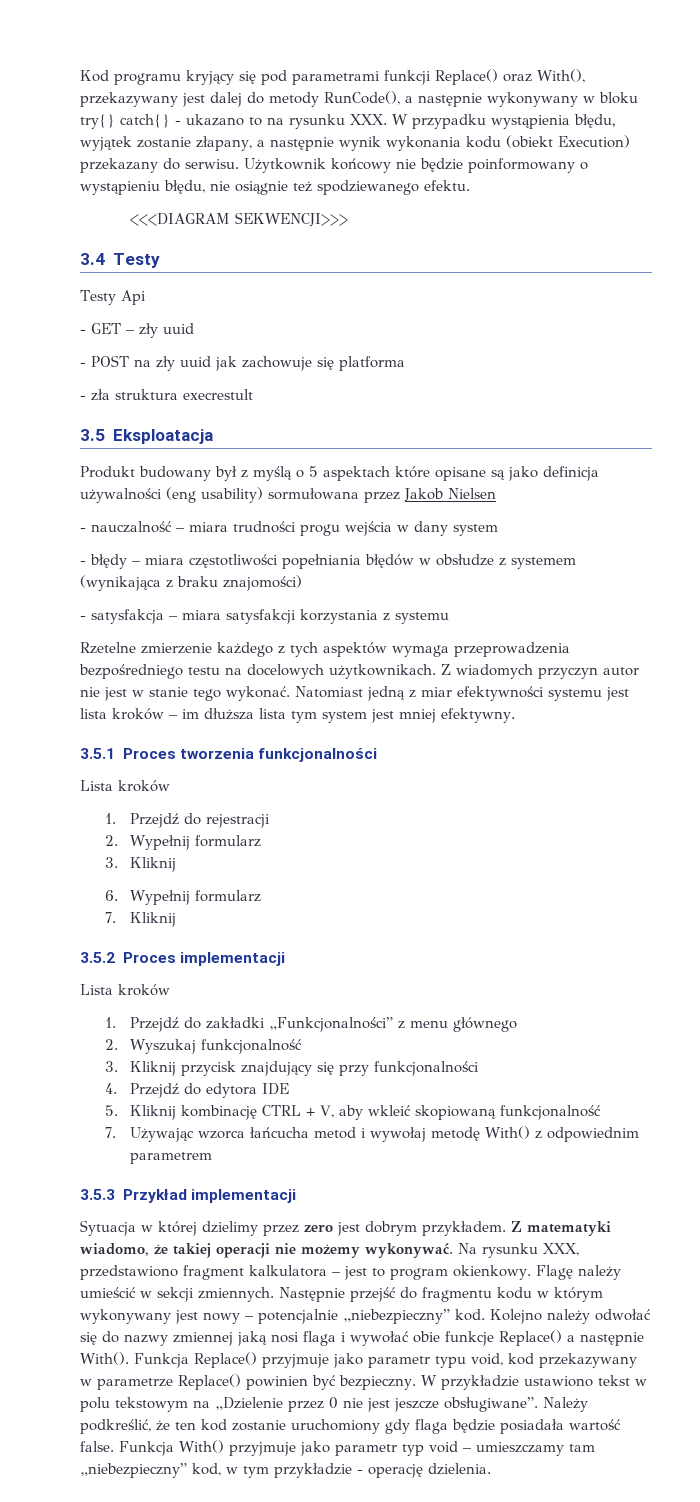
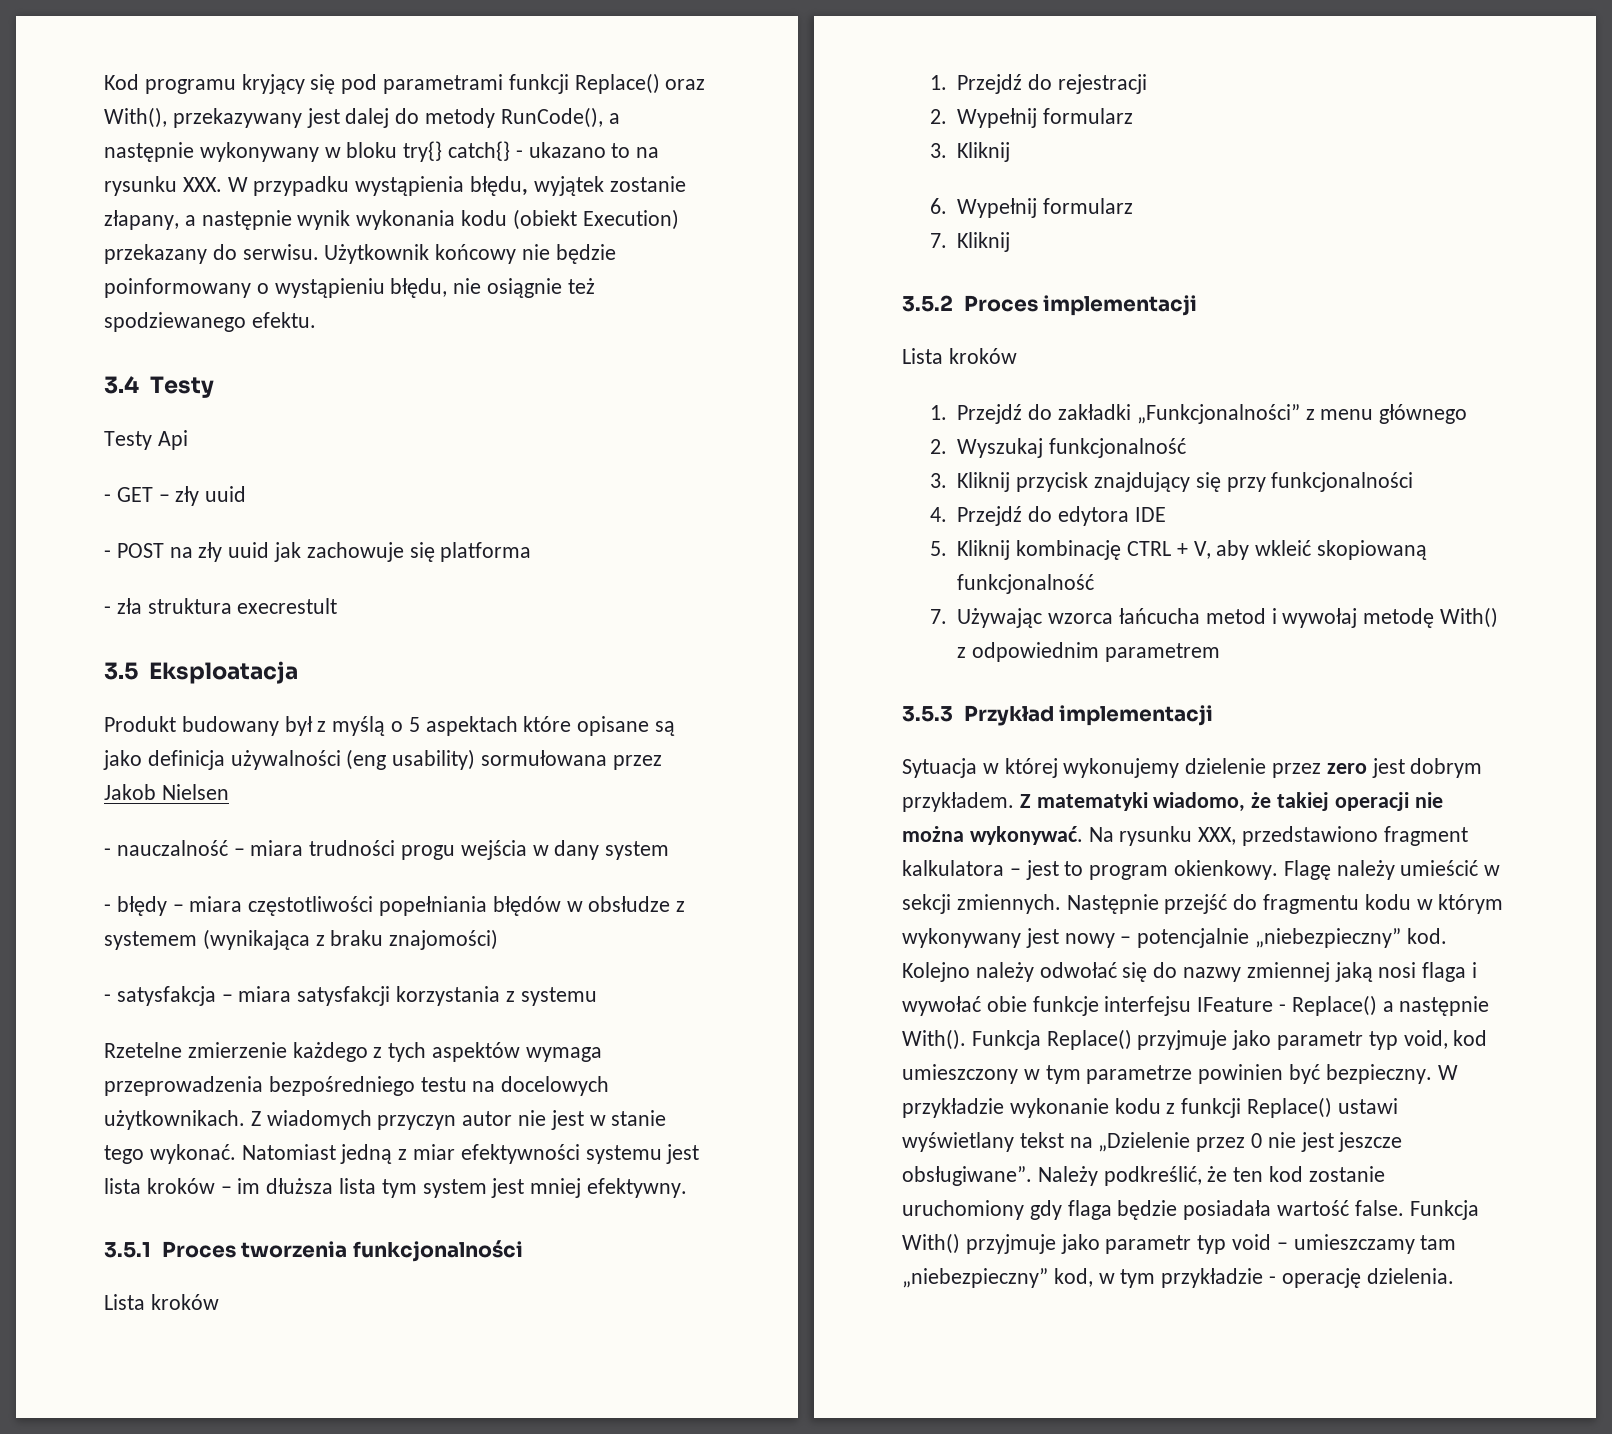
- <<<DIAGRAM SEKWENCJI>>>
- Sytuacja w której dzielimy przez zero jest dobrym przykładem.
+ Sytuacja w której wykonujemy dzielenie przez zero jest dobrym przykładem.
- Z matematyki wiadomo, że takiej operacji nie możemy wykonywać.
+ Z matematyki wiadomo, że takiej operacji nie można wykonywać.
- Kolejno należy odwołać się do nazwy zmiennej jaką nosi flaga i wywołać obie funkcje Replace() a następnie With().
+ Kolejno należy odwołać się do nazwy zmiennej jaką nosi flaga i wywołać obie funkcje interfejsu IFeature - Replace() a następnie With().
- Funkcja Replace() przyjmuje jako parametr typu void, kod przekazywany w parametrze Replace() powinien być bezpieczny.
+ Funkcja Replace() przyjmuje jako parametr typ void, kod umieszczony w tym parametrze powinien być bezpieczny.
- W przykładzie ustawiono tekst w polu tekstowym na „Dzielenie przez 0 nie jest jeszcze obsługiwane”.
+ W przykładzie wykonanie kodu z funkcji Replace() ustawi wyświetlany tekst na „Dzielenie przez 0 nie jest jeszcze obsługiwane”.

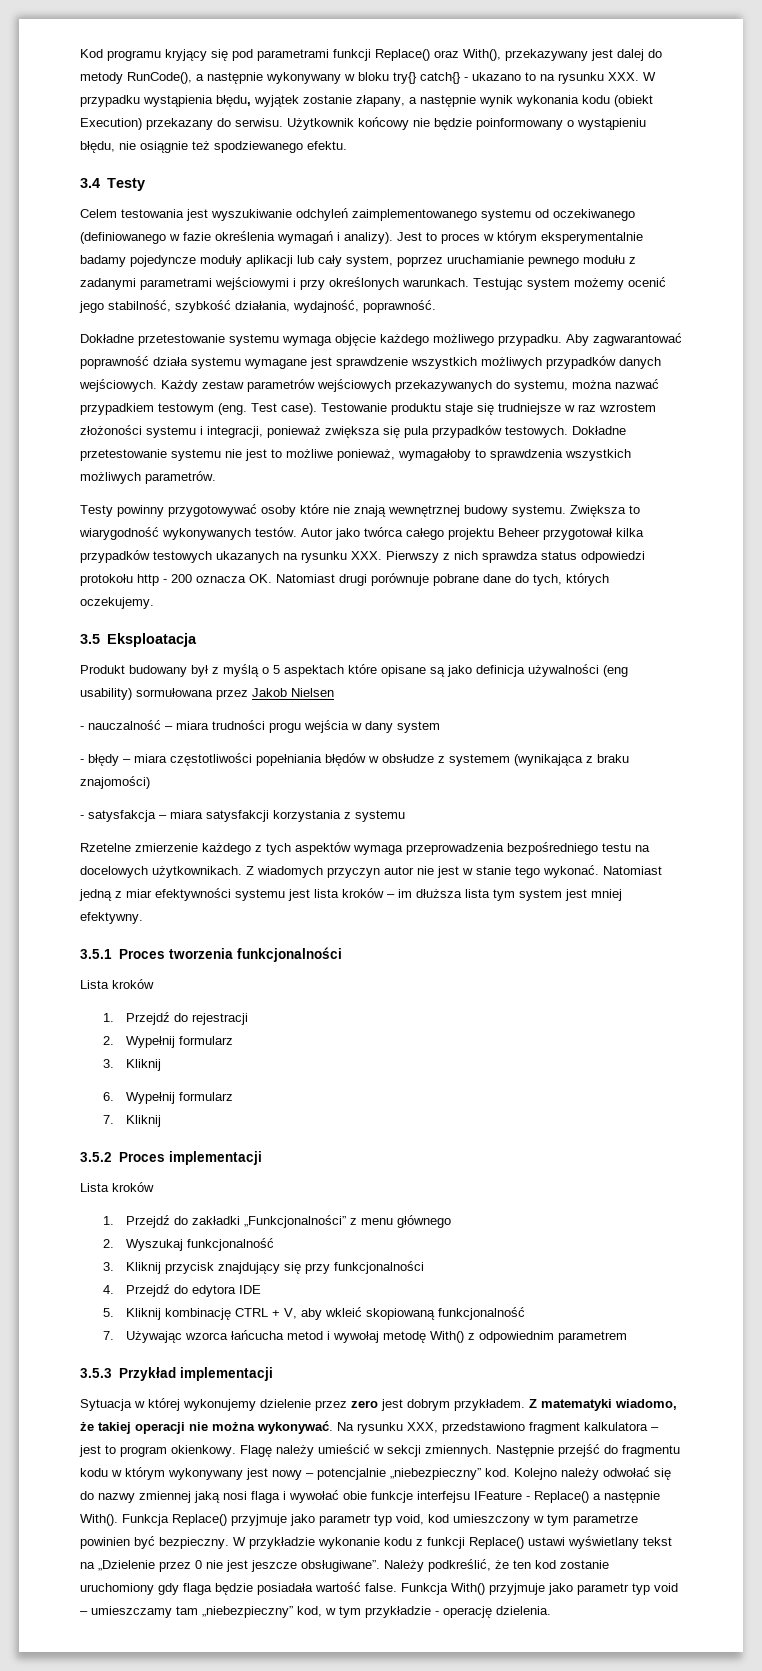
- Testy Api
- - GET – zły uuid
- - POST na zły uuid jak zachowuje się platforma
- - zła struktura execrestult
+ Celem testowania jest wyszukiwanie odchyleń zaimplementowanego systemu od oczekiwanego (definiowanego w fazie określenia wymagań i analizy). Jest to proces w którym eksperymentalnie badamy pojedyncze moduły aplikacji lub cały system, poprzez uruchamianie pewnego modułu z zadanymi parametrami wejściowymi i przy określonych warunkach. Testując system możemy ocenić jego stabilność, szybkość działania, wydajność, poprawność.
+ Dokładne przetestowanie systemu wymaga objęcie każdego możliwego przypadku. Aby zagwarantować poprawność działa systemu wymagane jest sprawdzenie wszystkich możliwych przypadków danych wejściowych. Każdy zestaw parametrów wejściowych przekazywanych do systemu, można nazwać przypadkiem testowym (eng. Test case). Testowanie produktu staje się trudniejsze w raz wzrostem złożoności systemu i integracji, ponieważ zwiększa się pula przypadków testowych. Dokładne przetestowanie systemu nie jest to możliwe ponieważ, wymagałoby to sprawdzenia wszystkich możliwych parametrów.
+ Testy powinny przygotowywać osoby które nie znają wewnętrznej budowy systemu. Zwiększa to wiarygodność wykonywanych testów. Autor jako twórca całego projektu Beheer przygotował kilka przypadków testowych ukazanych na rysunku XXX. Pierwszy z nich sprawdza status odpowiedzi protokołu http - 200 oznacza OK. Natomiast drugi porównuje pobrane dane do tych, których oczekujemy.

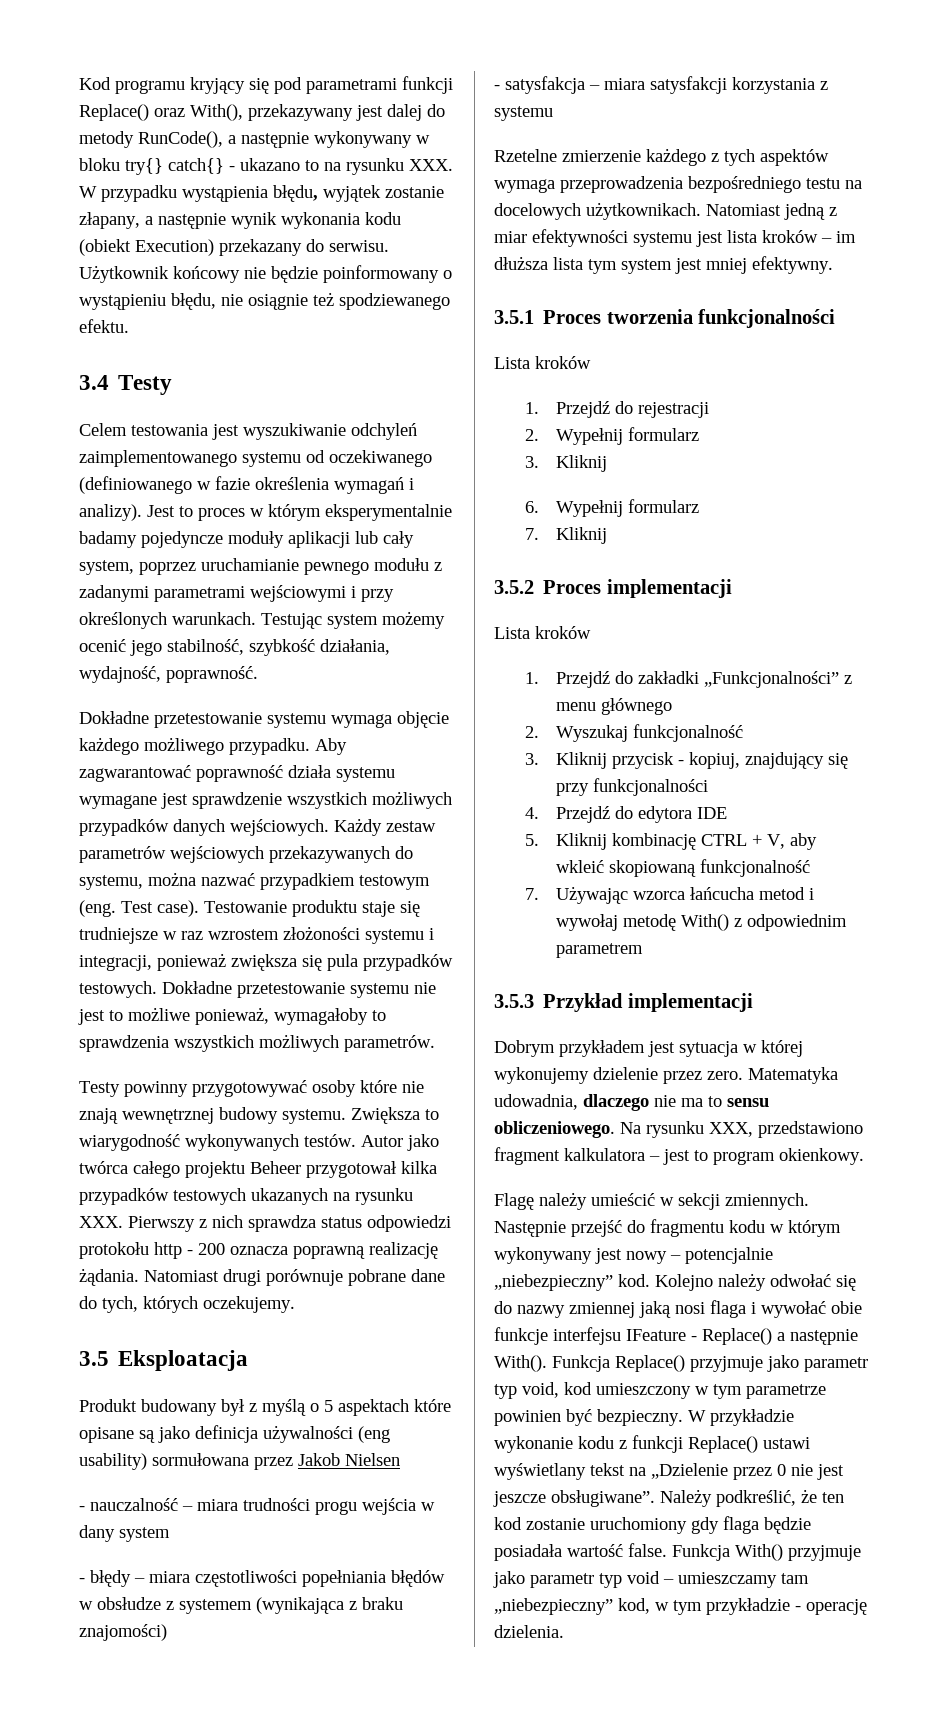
- Autor jako twórca całego projektu Beheer przygotował kilka przypadków testowych ukazanych na rysunku XXX. Pierwszy z nich sprawdza status odpowiedzi protokołu http - 200 oznacza OK. Natomiast drugi porównuje pobrane dane do tych, których oczekujemy.
+ Autor jako twórca całego projektu Beheer przygotował kilka przypadków testowych ukazanych na rysunku XXX. Pierwszy z nich sprawdza status odpowiedzi protokołu http - 200 oznacza poprawną realizację żądania. Natomiast drugi porównuje pobrane dane do tych, których oczekujemy.
- Z wiadomych przyczyn autor nie jest w stanie tego wykonać.
- 3. Kliknij przycisk znajdujący się przy funkcjonalności
+ 3. Kliknij przycisk - kopiuj, znajdujący się przy funkcjonalności
- Sytuacja w której wykonujemy dzielenie przez zero jest dobrym przykładem. Z matematyki wiadomo, że takiej operacji nie można wykonywać.
+ Dobrym przykładem jest sytuacja w której wykonujemy dzielenie przez zero. Matematyka udowadnia, dlaczego nie ma to sensu obliczeniowego.
- Na rysunku XXX, przedstawiono fragment kalkulatora – jest to program okienkowy. Flagę należy umieścić w sekcji zmiennych.
+ Na rysunku XXX, przedstawiono fragment kalkulatora – jest to program okienkowy.
+ Flagę należy umieścić w sekcji zmiennych.

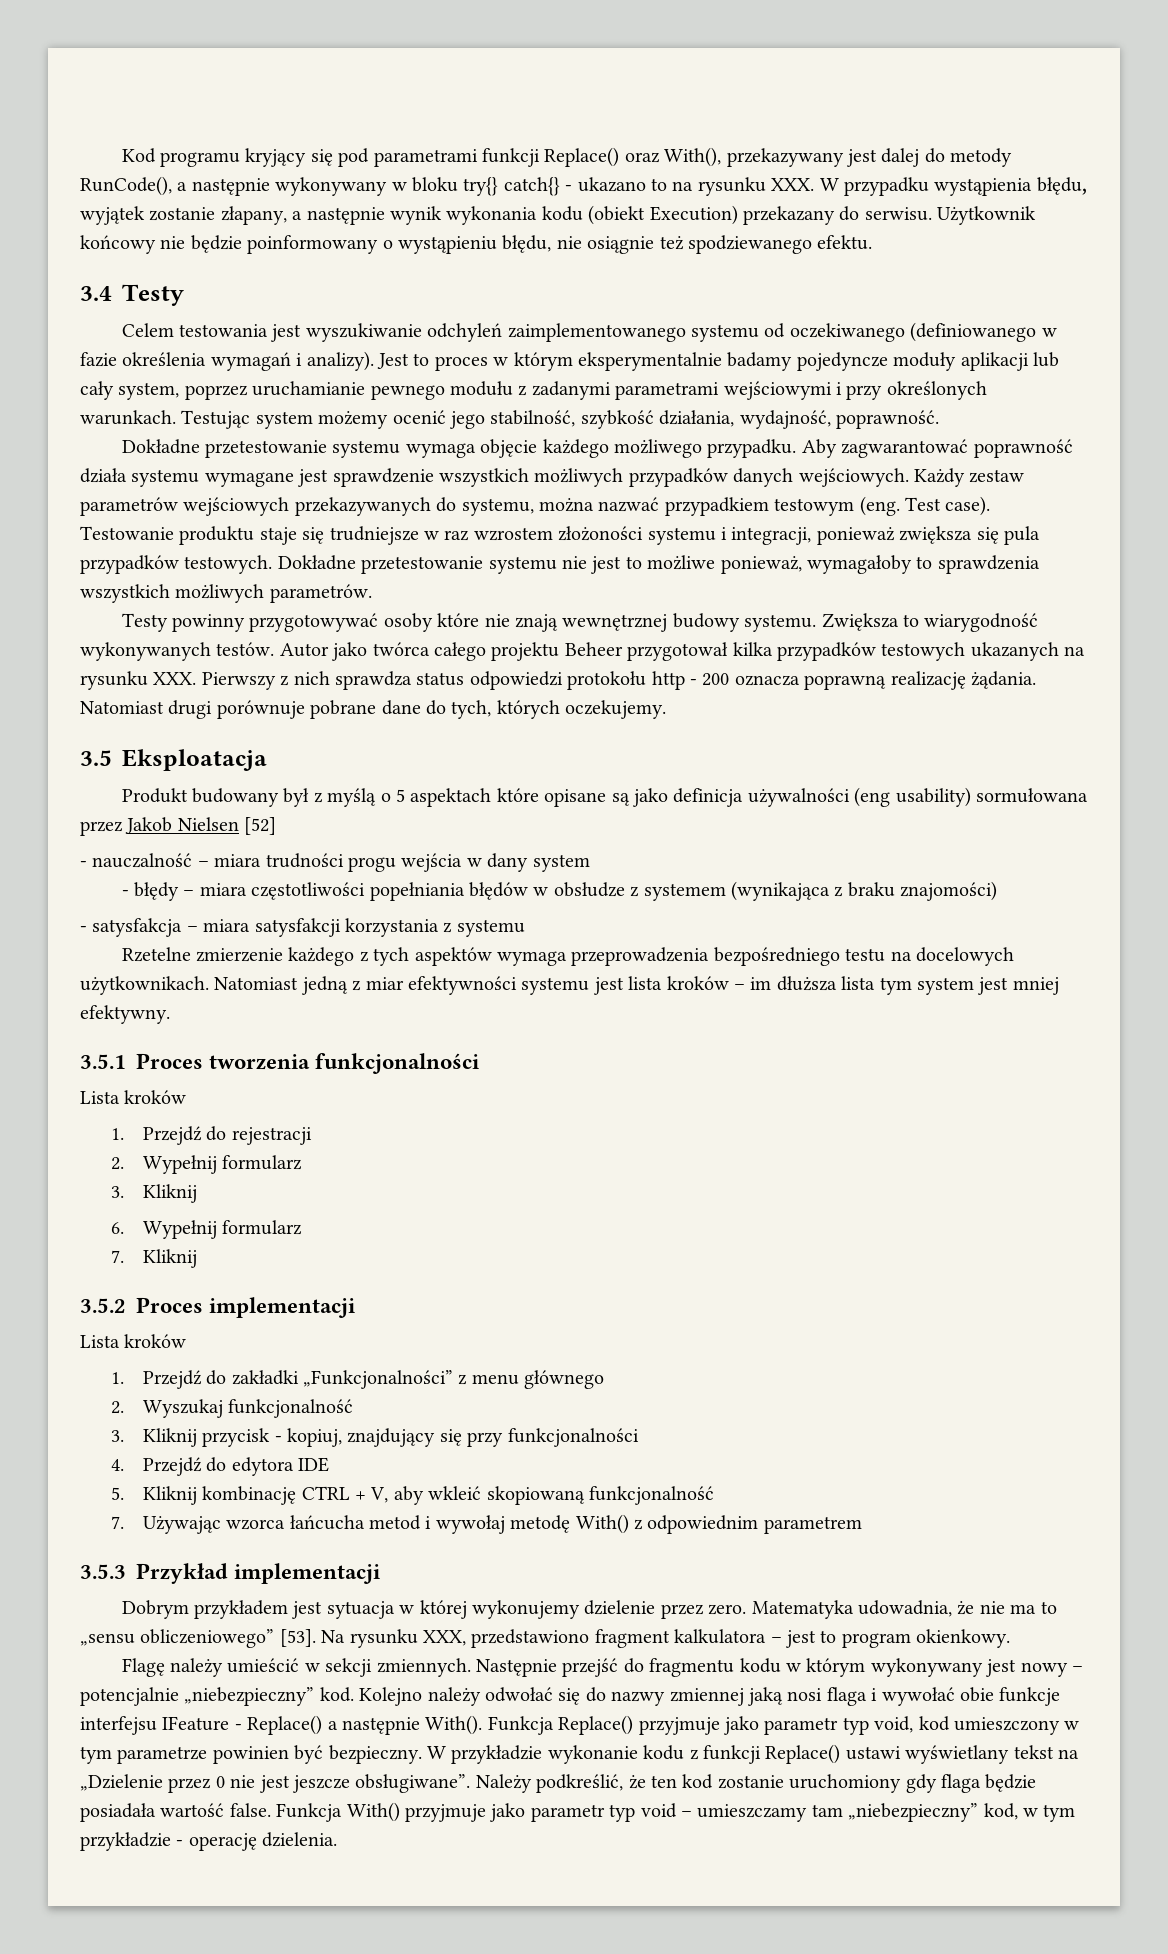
- Produkt budowany był z myślą o 5 aspektach które opisane są jako definicja używalności (eng usability) sormułowana przez Jakob Nielsen
+ Produkt budowany był z myślą o 5 aspektach które opisane są jako definicja używalności (eng usability) sormułowana przez Jakob Nielsen [52]
- Matematyka udowadnia, dlaczego nie ma to sensu obliczeniowego.
+ Matematyka udowadnia, że nie ma to „sensu obliczeniowego” [53].

